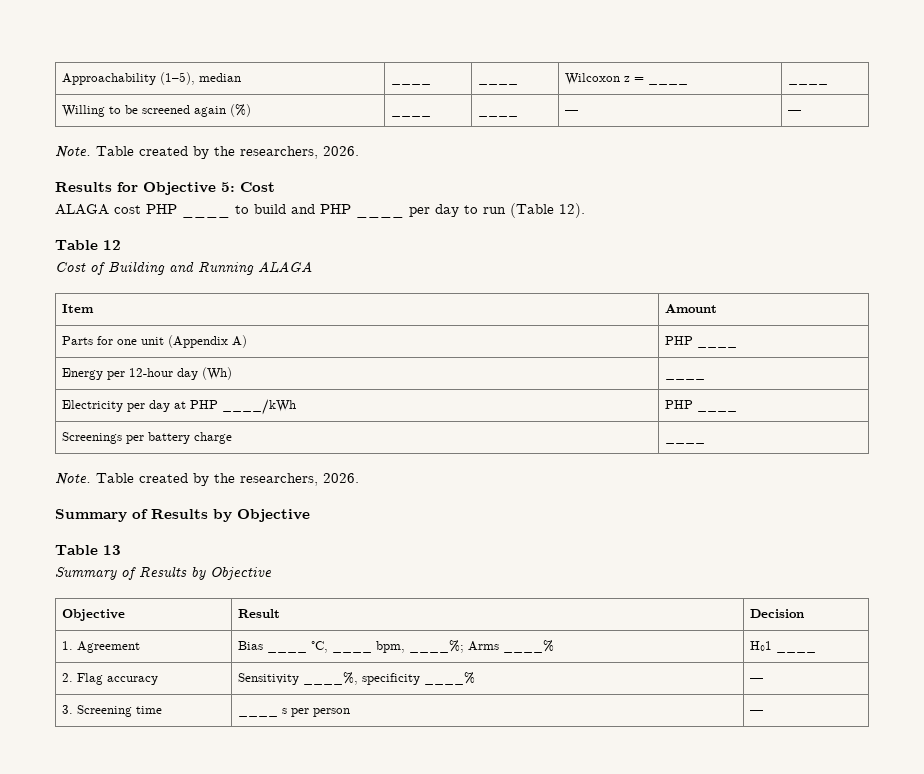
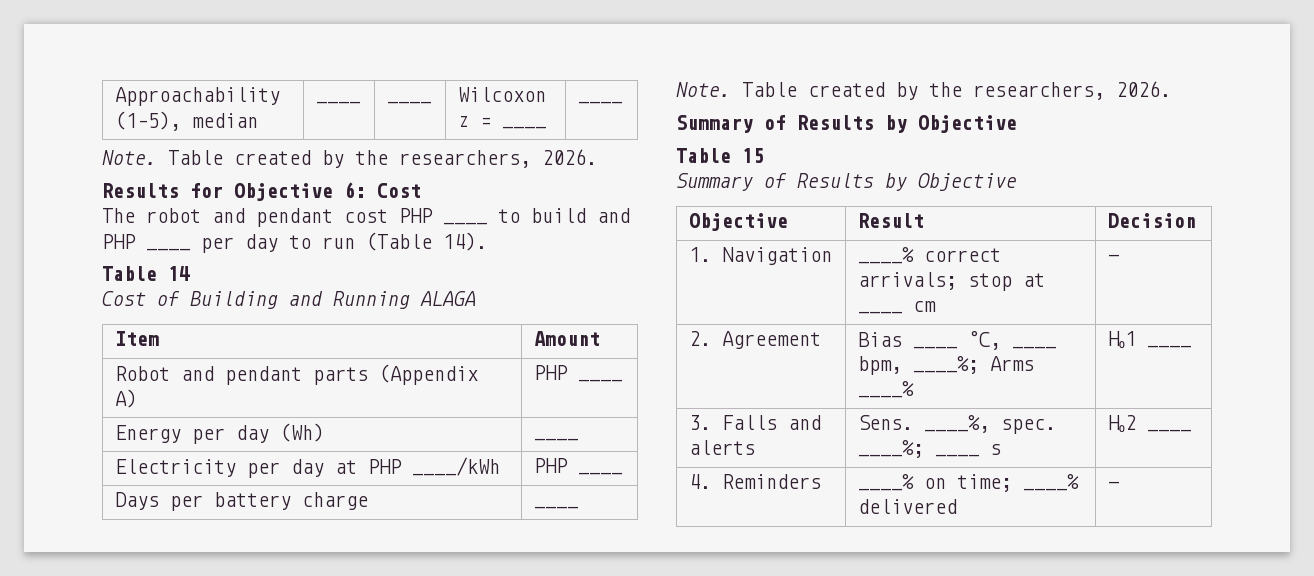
- Willing to be screened again (%) | ____ | ____ | — | —
- Results for Objective 5: Cost
+ Results for Objective 6: Cost
- ALAGA cost PHP ____ to build and PHP ____ per day to run (Table 12).
- Table 12
+ The robot and pendant cost PHP ____ to build and PHP ____ per day to run (Table 14).
+ Table 14
- Parts for one unit (Appendix A) | PHP ____
+ Robot and pendant parts (Appendix A) | PHP ____
- Energy per 12-hour day (Wh) | ____
+ Energy per day (Wh) | ____
- Screenings per battery charge | ____
+ Days per battery charge | ____
- Table 13
+ Table 15
- 1. Agreement | Bias ____ °C, ____ bpm, ____%; Arms ____% | H₀1 ____
+ 1. Navigation | ____% correct arrivals; stop at ____ cm | —
+ 2. Agreement | Bias ____ °C, ____ bpm, ____%; Arms ____% | H₀1 ____
- 2. Flag accuracy | Sensitivity ____%, specificity ____% | —
- 3. Screening time | ____ s per person | —
+ 3. Falls and alerts | Sens. ____%, spec. ____%; ____ s | H₀2 ____
+ 4. Reminders | ____% on time; ____% delivered | —

